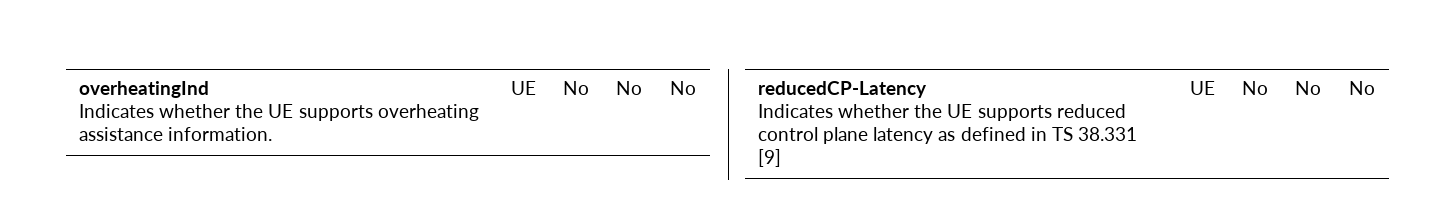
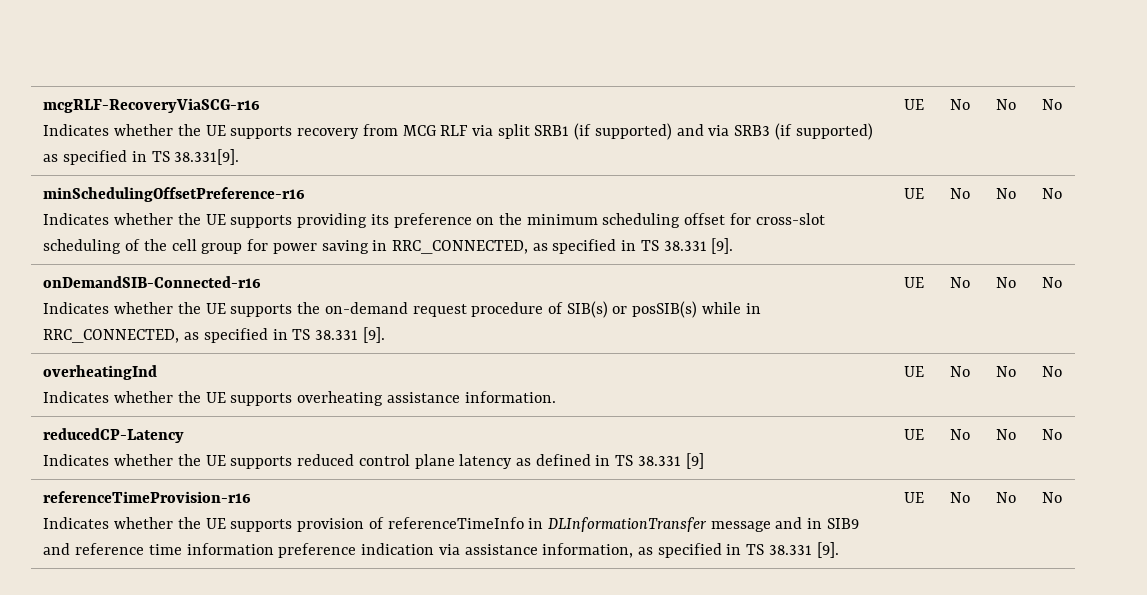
+ mcgRLF-RecoveryViaSCG-r16
+ Indicates whether the UE supports recovery from MCG RLF via split SRB1 (if supported) and via SRB3 (if supported) as specified in TS 38.331[9]. | UE | No | No | No
+ minSchedulingOffsetPreference-r16
+ Indicates whether the UE supports providing its preference on the minimum scheduling offset for cross-slot scheduling of the cell group for power saving in RRC_CONNECTED, as specified in TS 38.331 [9]. | UE | No | No | No
+ onDemandSIB-Connected-r16
+ Indicates whether the UE supports the on-demand request procedure of SIB(s) or posSIB(s) while in RRC_CONNECTED, as specified in TS 38.331 [9]. | UE | No | No | No
+ referenceTimeProvision-r16
+ Indicates whether the UE supports provision of referenceTimeInfo in DLInformationTransfer message and in SIB9 and reference time information preference indication via assistance information, as specified in TS 38.331 [9]. | UE | No | No | No

